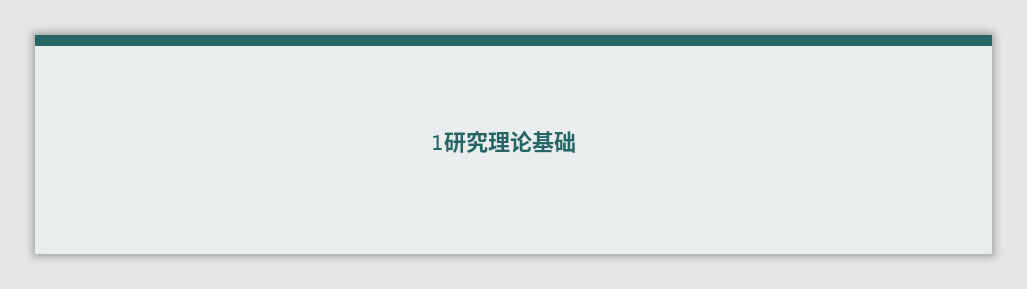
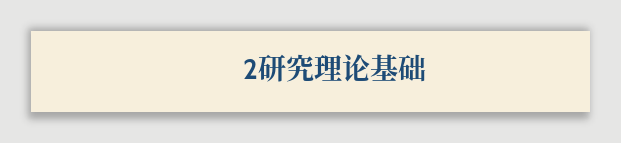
- 1研究理论基础
+ 2研究理论基础

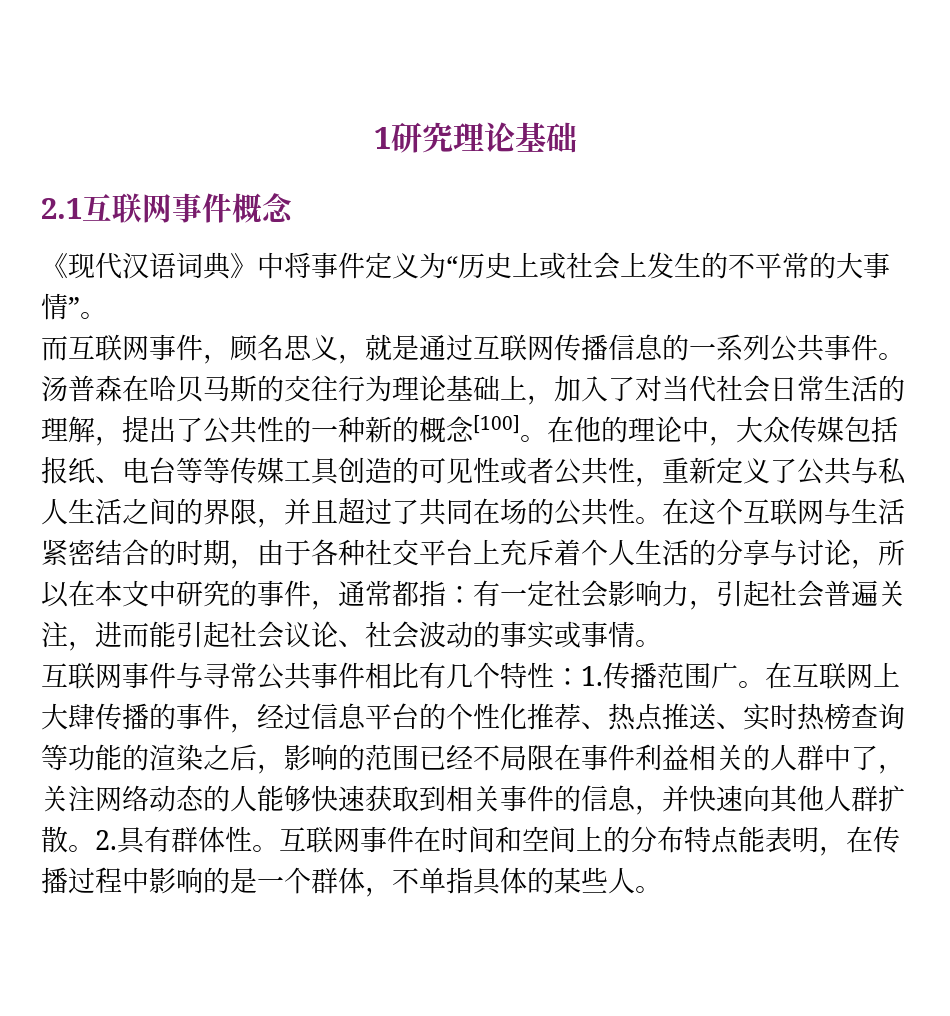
- 2研究理论基础
+ 1研究理论基础
+ 2.1互联网事件概念
+ 《现代汉语词典》中将事件定义为“历史上或社会上发生的不平常的大事情”。
+ 而互联网事件，顾名思义，就是通过互联网传播信息的一系列公共事件。汤普森在哈贝马斯的交往行为理论基础上，加入了对当代社会日常生活的理解，提出了公共性的一种新的概念[100]。在他的理论中，大众传媒包括报纸、电台等等传媒工具创造的可见性或者公共性，重新定义了公共与私人生活之间的界限，并且超过了共同在场的公共性。在这个互联网与生活紧密结合的时期，由于各种社交平台上充斥着个人生活的分享与讨论，所以在本文中研究的事件，通常都指：有一定社会影响力，引起社会普遍关注，进而能引起社会议论、社会波动的事实或事情。
+ 互联网事件与寻常公共事件相比有几个特性：1.传播范围广。在互联网上大肆传播的事件，经过信息平台的个性化推荐、热点推送、实时热榜查询等功能的渲染之后，影响的范围已经不局限在事件利益相关的人群中了，关注网络动态的人能够快速获取到相关事件的信息，并快速向其他人群扩散。2.具有群体性。互联网事件在时间和空间上的分布特点能表明，在传播过程中影响的是一个群体，不单指具体的某些人。

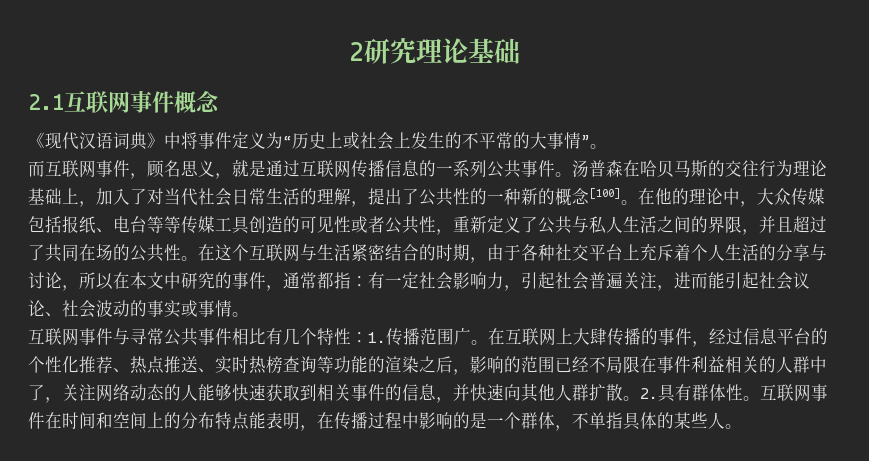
- 1研究理论基础
+ 2研究理论基础

